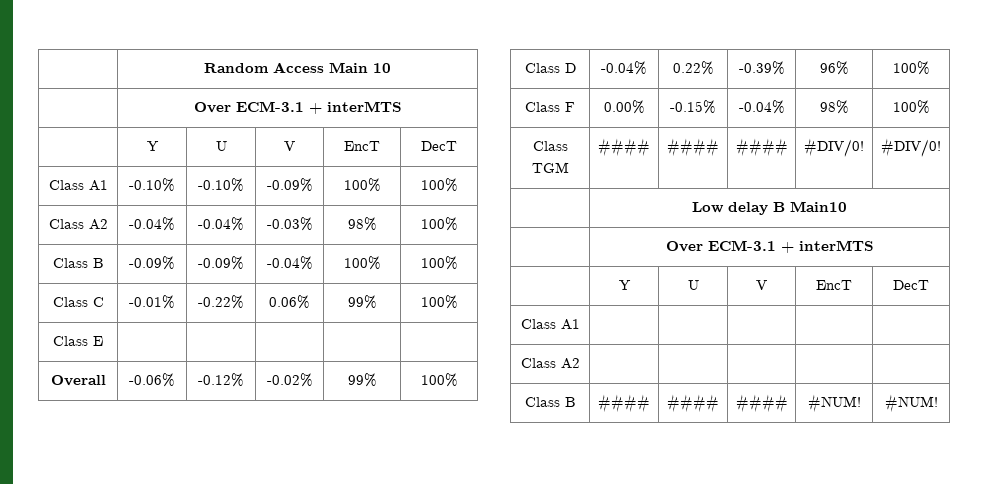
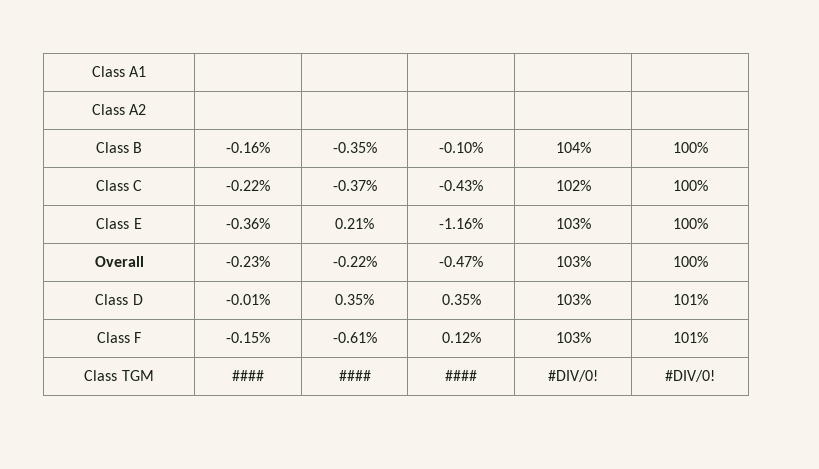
- | Random Access Main 10
- | Over ECM-3.1 + interMTS
- | Y | U | V | EncT | DecT
- Class A1 | -0.10% | -0.10% | -0.09% | 100% | 100%
- Class A2 | -0.04% | -0.04% | -0.03% | 98% | 100%
- Class B | -0.09% | -0.09% | -0.04% | 100% | 100%
- Class C | -0.01% | -0.22% | 0.06% | 99% | 100%
- Class E | | | | |
- Overall | -0.06% | -0.12% | -0.02% | 99% | 100%
- Class D | -0.04% | 0.22% | -0.39% | 96% | 100%
- Class F | 0.00% | -0.15% | -0.04% | 98% | 100%
- Class TGM | #### | #### | #### | #DIV/0! | #DIV/0!
- | Low delay B Main10
- | Over ECM-3.1 + interMTS
- | Y | U | V | EncT | DecT
- Class B | #### | #### | #### | #NUM! | #NUM!
+ Class B | -0.16% | -0.35% | -0.10% | 104% | 100%
+ Class C | -0.22% | -0.37% | -0.43% | 102% | 100%
+ Class E | -0.36% | 0.21% | -1.16% | 103% | 100%
+ Overall | -0.23% | -0.22% | -0.47% | 103% | 100%
+ Class D | -0.01% | 0.35% | 0.35% | 103% | 101%
+ Class F | -0.15% | -0.61% | 0.12% | 103% | 101%
+ Class TGM | #### | #### | #### | #DIV/0! | #DIV/0!

